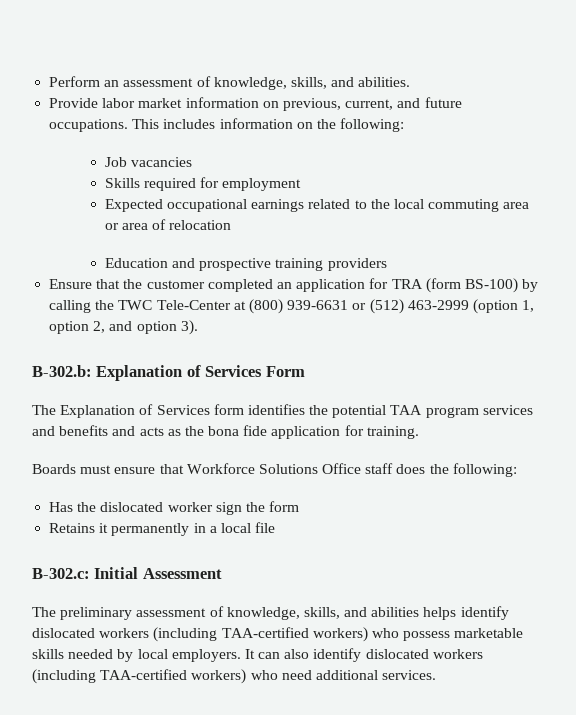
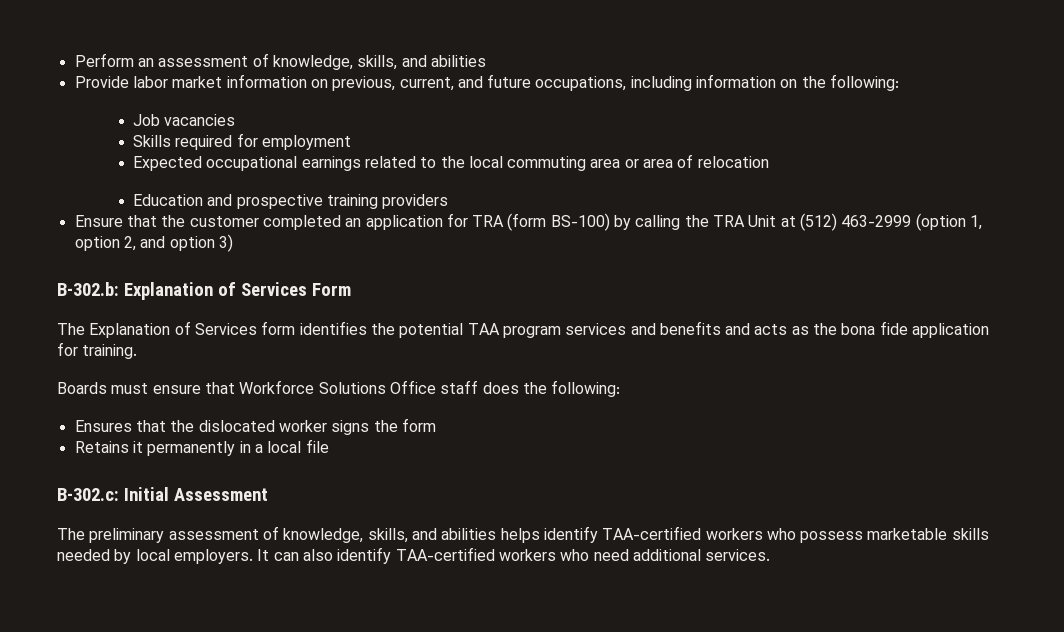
- Perform an assessment of knowledge, skills, and abilities.
+ Perform an assessment of knowledge, skills, and abilities
- Provide labor market information on previous, current, and future occupations. This includes information on the following:
+ Provide labor market information on previous, current, and future occupations, including information on the following:
- Ensure that the customer completed an application for TRA (form BS-100) by calling the TWC Tele-Center at (800) 939-6631 or (512) 463-2999 (option 1, option 2, and option 3).
+ Ensure that the customer completed an application for TRA (form BS-100) by calling the TRA Unit at (512) 463-2999 (option 1, option 2, and option 3)
- Has the dislocated worker sign the form
+ Ensures that the dislocated worker signs the form
- The preliminary assessment of knowledge, skills, and abilities helps identify dislocated workers (including TAA-certified workers) who possess marketable skills needed by local employers.
+ The preliminary assessment of knowledge, skills, and abilities helps identify TAA-certified workers who possess marketable skills needed by local employers.
- It can also identify dislocated workers (including TAA-certified workers) who need additional services.
+ It can also identify TAA-certified workers who need additional services.

